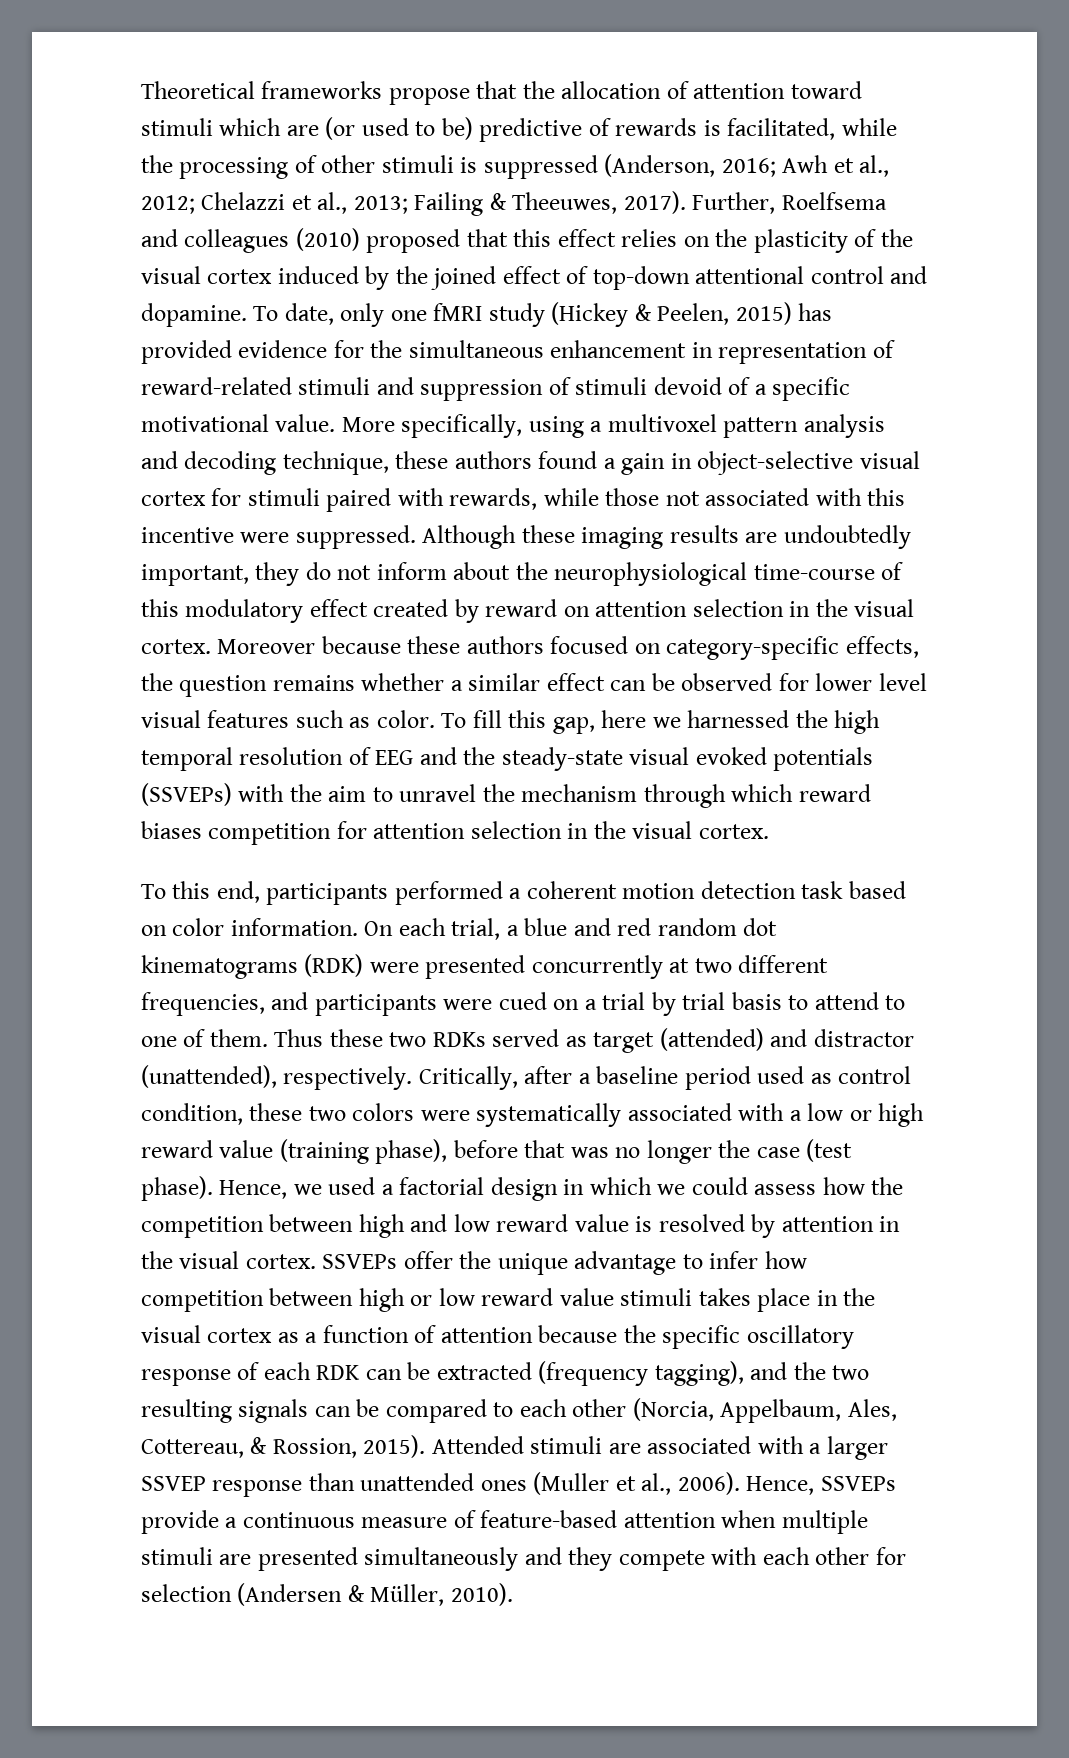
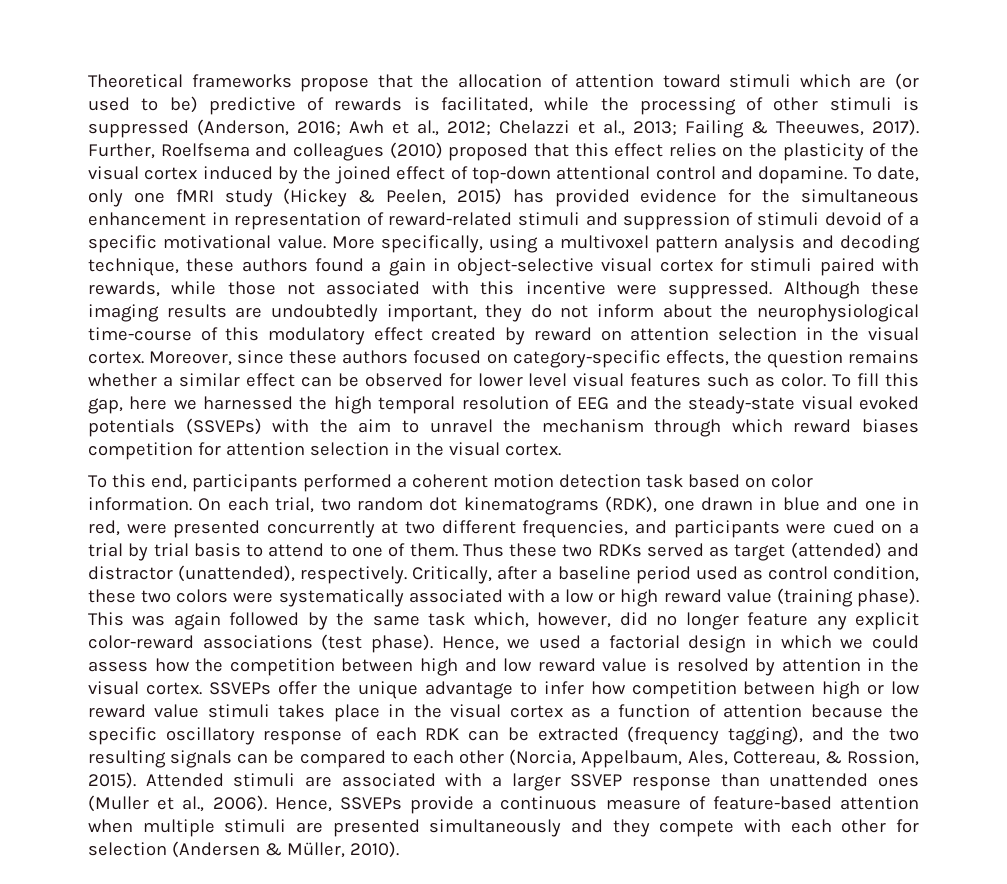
- Moreover because these authors focused on category-specific effects, the question remains whether a similar effect can be observed for lower level visual features such as color.
+ Moreover, since these authors focused on category-specific effects, the question remains whether a similar effect can be observed for lower level visual features such as color.
- On each trial, a blue and red random dot kinematograms (RDK) were presented concurrently at two different frequencies, and participants were cued on a trial by trial basis to attend to one of them.
+ On each trial, two random dot kinematograms (RDK), one drawn in blue and one in red, were presented concurrently at two different frequencies, and participants were cued on a trial by trial basis to attend to one of them.
- Critically, after a baseline period used as control condition, these two colors were systematically associated with a low or high reward value (training phase), before that was no longer the case (test phase).
+ Critically, after a baseline period used as control condition, these two colors were systematically associated with a low or high reward value (training phase). This was again followed by the same task which, however, did no longer feature any explicit color-reward associations (test phase).

